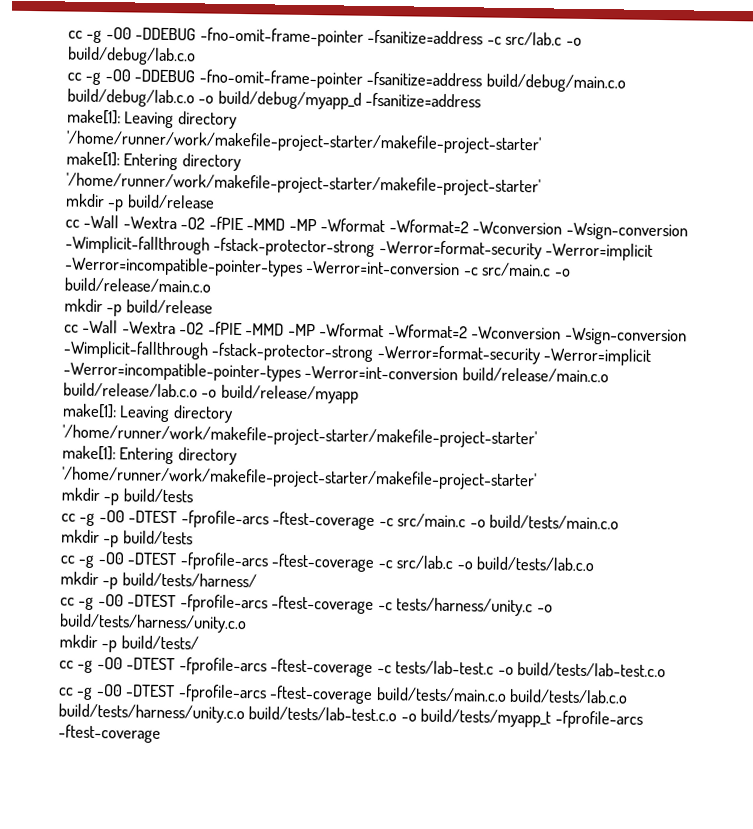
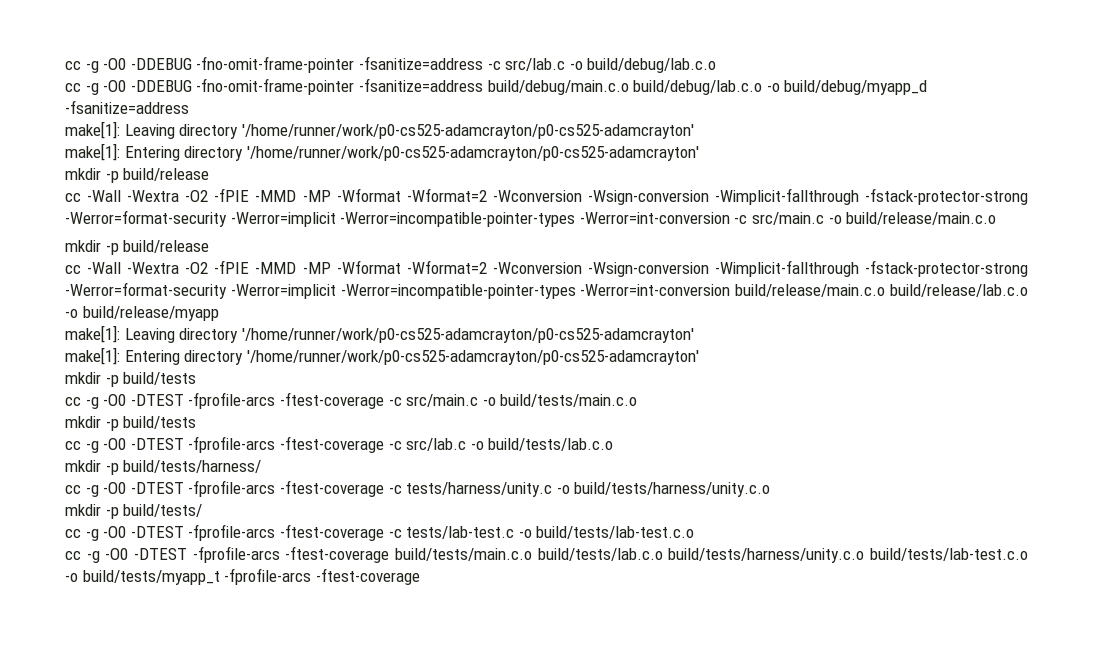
  cc -g -O0 -DDEBUG -fno-omit-frame-pointer -fsanitize=address build/debug/main.c.o build/debug/lab.c.o -o build/debug/myapp_d -fsanitize=address
- make[1]: Leaving directory '/home/runner/work/makefile-project-starter/makefile-project-starter'
- make[1]: Entering directory '/home/runner/work/makefile-project-starter/makefile-project-starter'
+ make[1]: Leaving directory '/home/runner/work/p0-cs525-adamcrayton/p0-cs525-adamcrayton'
+ make[1]: Entering directory '/home/runner/work/p0-cs525-adamcrayton/p0-cs525-adamcrayton'
  cc -Wall -Wextra -O2 -fPIE -MMD -MP -Wformat -Wformat=2 -Wconversion -Wsign-conversion -Wimplicit-fallthrough -fstack-protector-strong -Werror=format-security -Werror=implicit -Werror=incompatible-pointer-types -Werror=int-conversion build/release/main.c.o build/release/lab.c.o -o build/release/myapp
- make[1]: Leaving directory '/home/runner/work/makefile-project-starter/makefile-project-starter'
- make[1]: Entering directory '/home/runner/work/makefile-project-starter/makefile-project-starter'
+ make[1]: Leaving directory '/home/runner/work/p0-cs525-adamcrayton/p0-cs525-adamcrayton'
+ make[1]: Entering directory '/home/runner/work/p0-cs525-adamcrayton/p0-cs525-adamcrayton'

